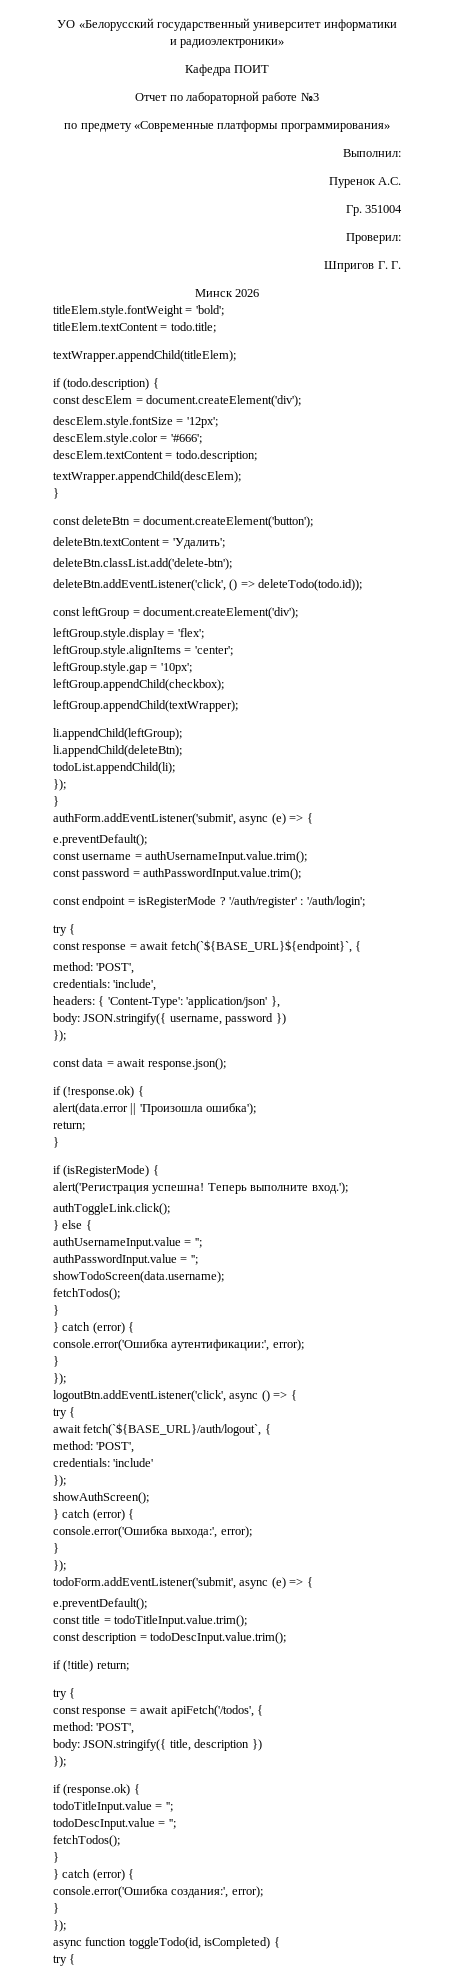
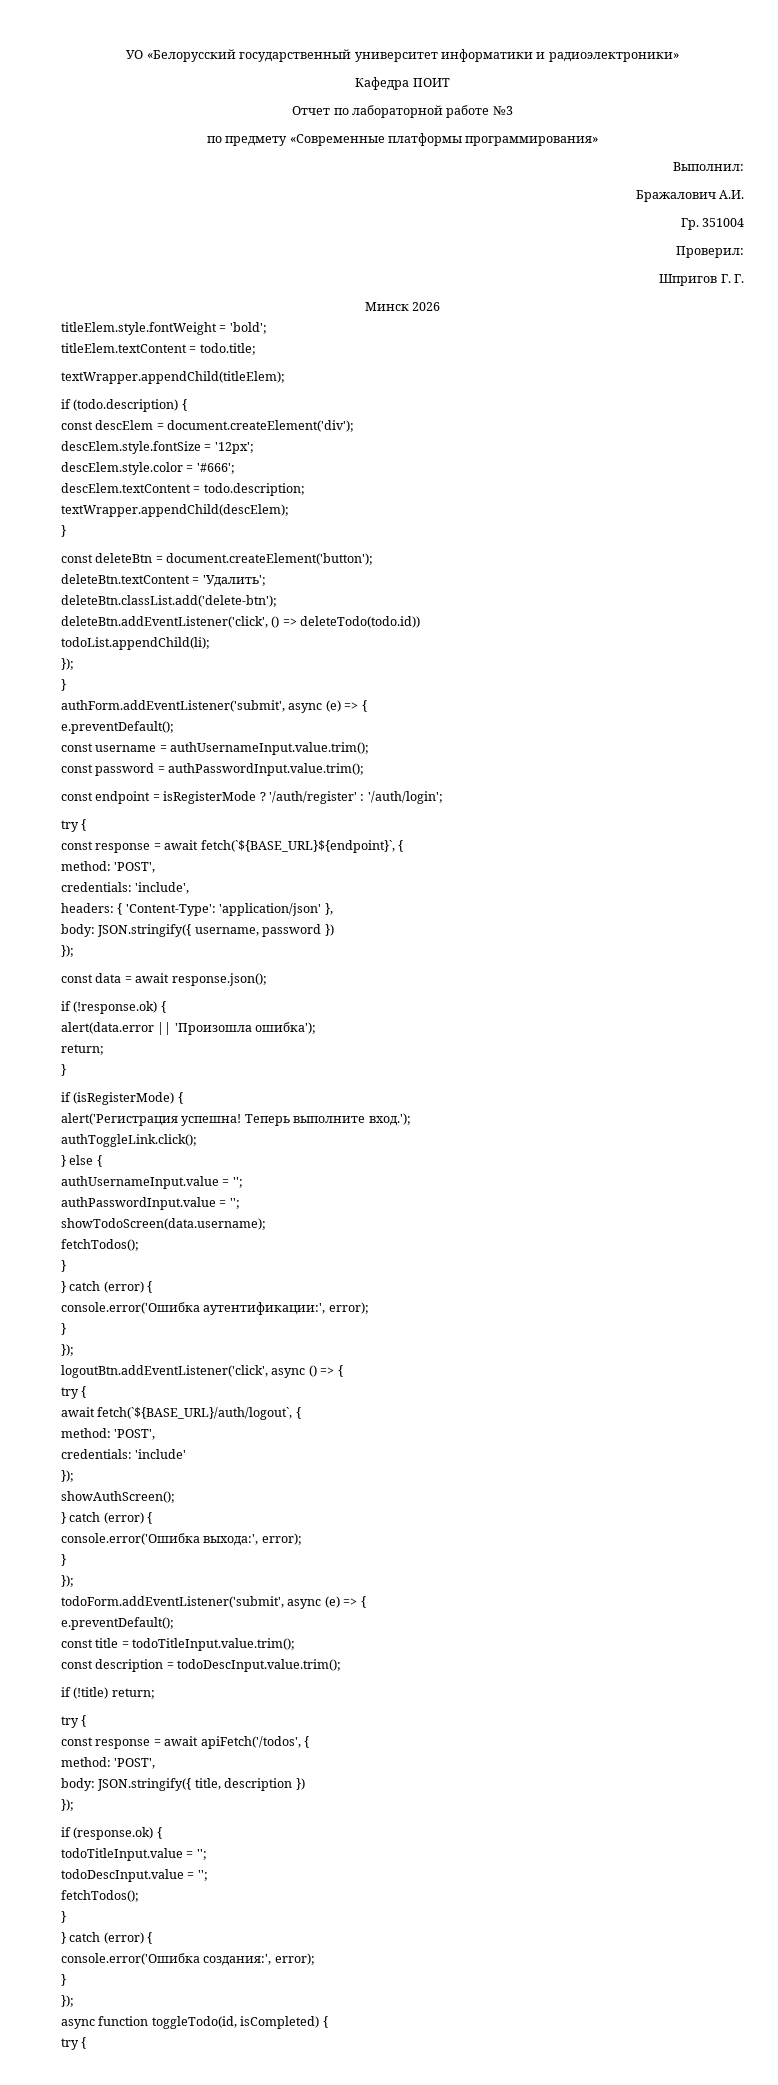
- Пуренок А.С.
+ Бражалович А.И.
- deleteBtn.addEventListener('click', () => deleteTodo(todo.id));
- const leftGroup = document.createElement('div');
- leftGroup.style.display = 'flex';
- leftGroup.style.alignItems = 'center';
- leftGroup.style.gap = '10px';
- leftGroup.appendChild(checkbox);
- leftGroup.appendChild(textWrapper);
- li.appendChild(leftGroup);
- li.appendChild(deleteBtn);
+ deleteBtn.addEventListener('click', () => deleteTodo(todo.id))

